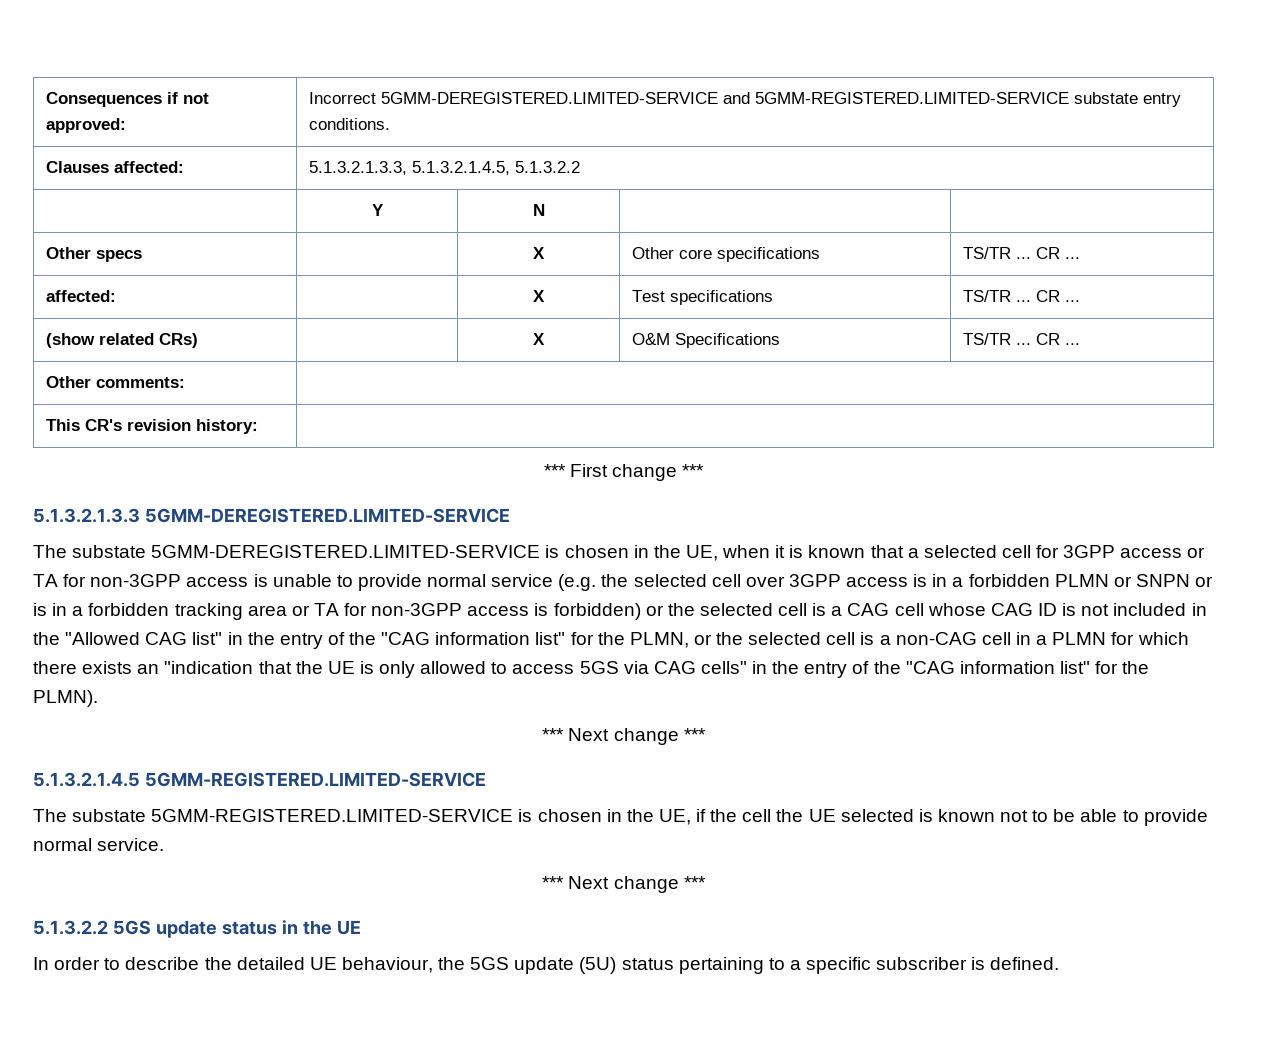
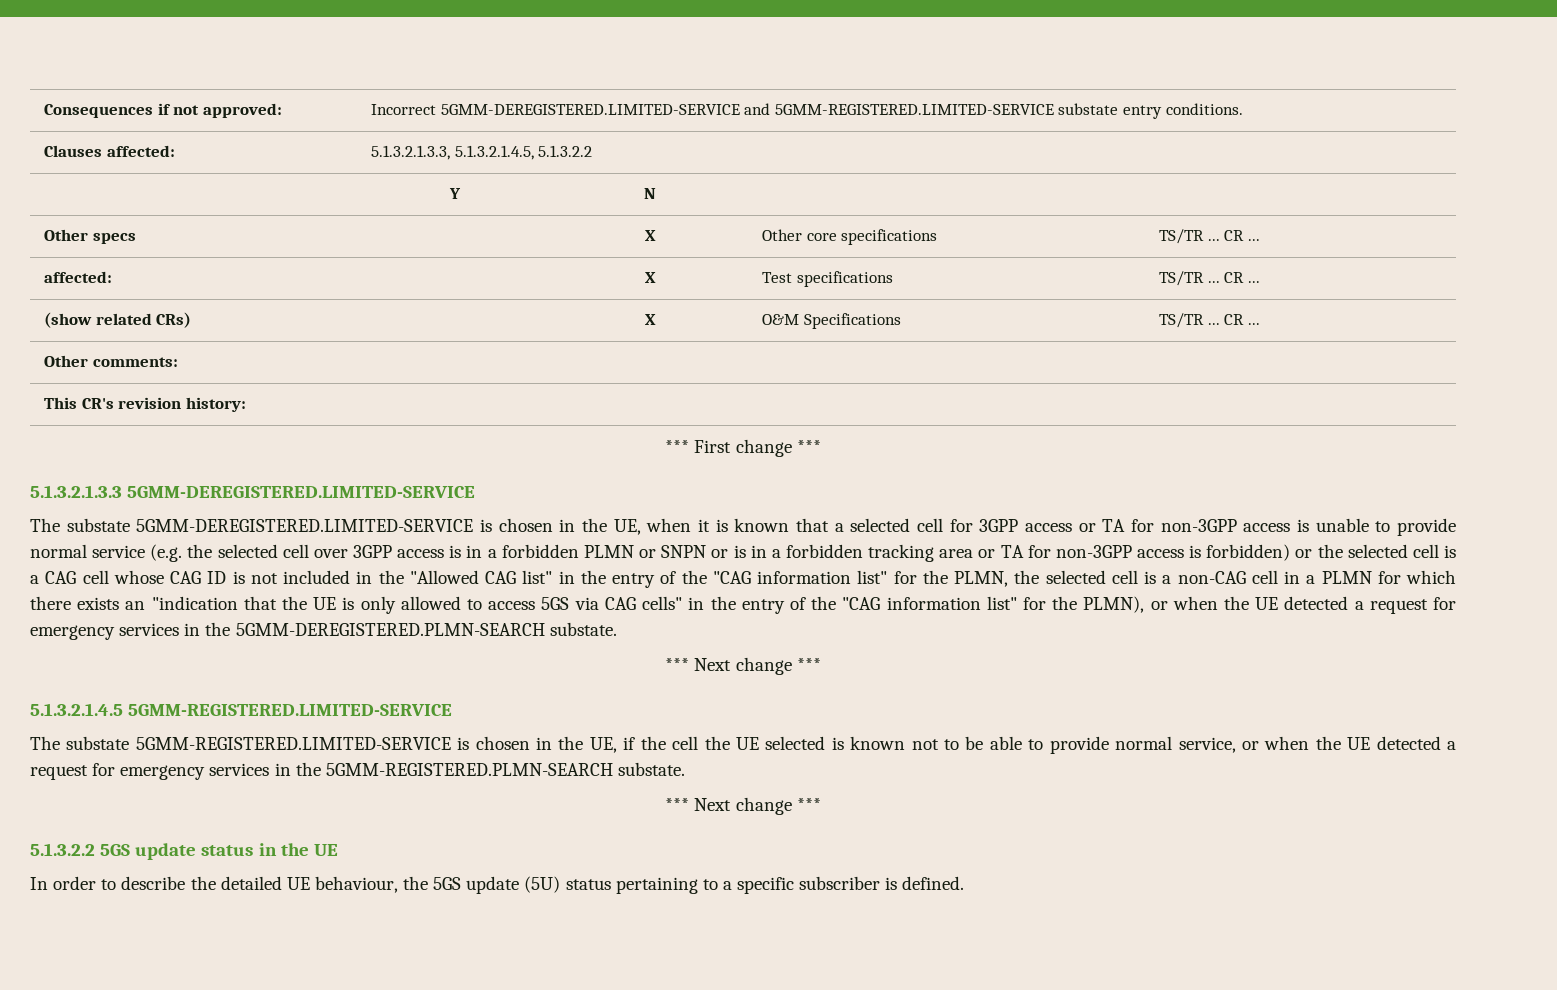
- The substate 5GMM-DEREGISTERED.LIMITED-SERVICE is chosen in the UE, when it is known that a selected cell for 3GPP access or TA for non-3GPP access is unable to provide normal service (e.g. the selected cell over 3GPP access is in a forbidden PLMN or SNPN or is in a forbidden tracking area or TA for non-3GPP access is forbidden) or the selected cell is a CAG cell whose CAG ID is not included in the "Allowed CAG list" in the entry of the "CAG information list" for the PLMN, or the selected cell is a non-CAG cell in a PLMN for which there exists an "indication that the UE is only allowed to access 5GS via CAG cells" in the entry of the "CAG information list" for the PLMN).
+ The substate 5GMM-DEREGISTERED.LIMITED-SERVICE is chosen in the UE, when it is known that a selected cell for 3GPP access or TA for non-3GPP access is unable to provide normal service (e.g. the selected cell over 3GPP access is in a forbidden PLMN or SNPN or is in a forbidden tracking area or TA for non-3GPP access is forbidden) or the selected cell is a CAG cell whose CAG ID is not included in the "Allowed CAG list" in the entry of the "CAG information list" for the PLMN, the selected cell is a non-CAG cell in a PLMN for which there exists an "indication that the UE is only allowed to access 5GS via CAG cells" in the entry of the "CAG information list" for the PLMN), or when the UE detected a request for emergency services in the 5GMM-DEREGISTERED.PLMN-SEARCH substate.
- The substate 5GMM-REGISTERED.LIMITED-SERVICE is chosen in the UE, if the cell the UE selected is known not to be able to provide normal service.
+ The substate 5GMM-REGISTERED.LIMITED-SERVICE is chosen in the UE, if the cell the UE selected is known not to be able to provide normal service, or when the UE detected a request for emergency services in the 5GMM-REGISTERED.PLMN-SEARCH substate.

